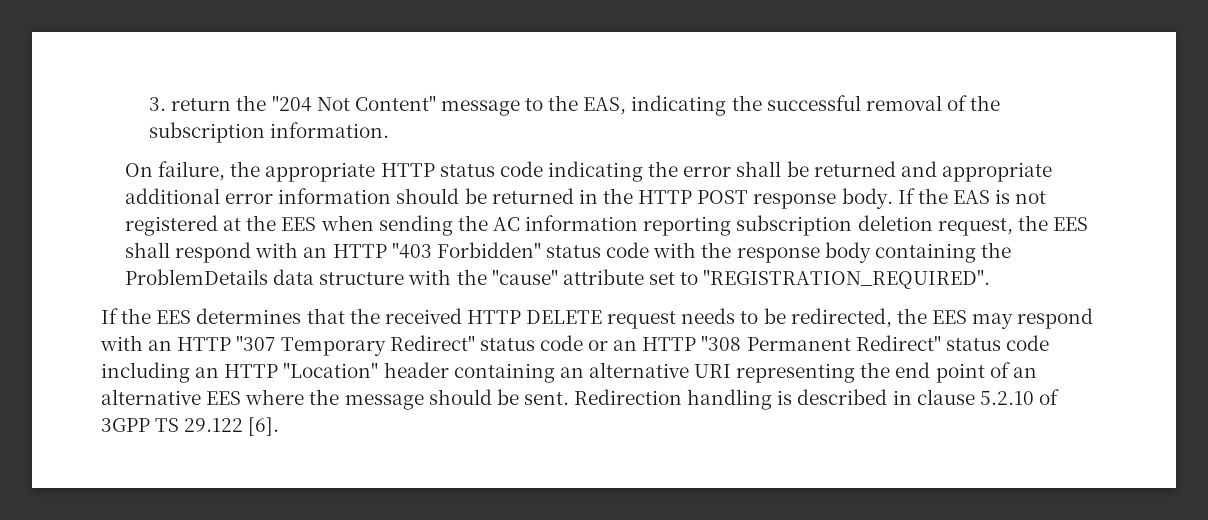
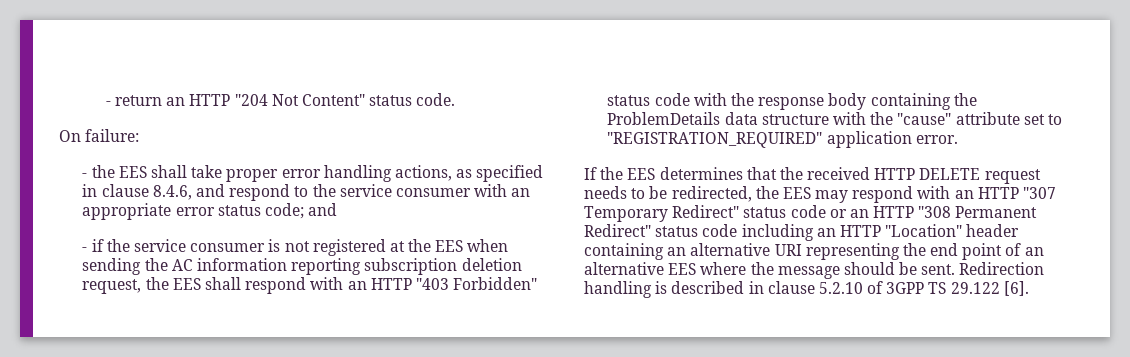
- 3. return the "204 Not Content" message to the EAS, indicating the successful removal of the subscription information.
- On failure, the appropriate HTTP status code indicating the error shall be returned and appropriate additional error information should be returned in the HTTP POST response body. If the EAS is not registered at the EES when sending the AC information reporting subscription deletion request, the EES shall respond with an HTTP "403 Forbidden" status code with the response body containing the ProblemDetails data structure with the "cause" attribute set to "REGISTRATION_REQUIRED".
+ - return an HTTP "204 Not Content" status code.
+ On failure:
+ - the EES shall take proper error handling actions, as specified in clause 8.4.6, and respond to the service consumer with an appropriate error status code; and
+ - if the service consumer is not registered at the EES when sending the AC information reporting subscription deletion request, the EES shall respond with an HTTP "403 Forbidden" status code with the response body containing the ProblemDetails data structure with the "cause" attribute set to "REGISTRATION_REQUIRED" application error.

